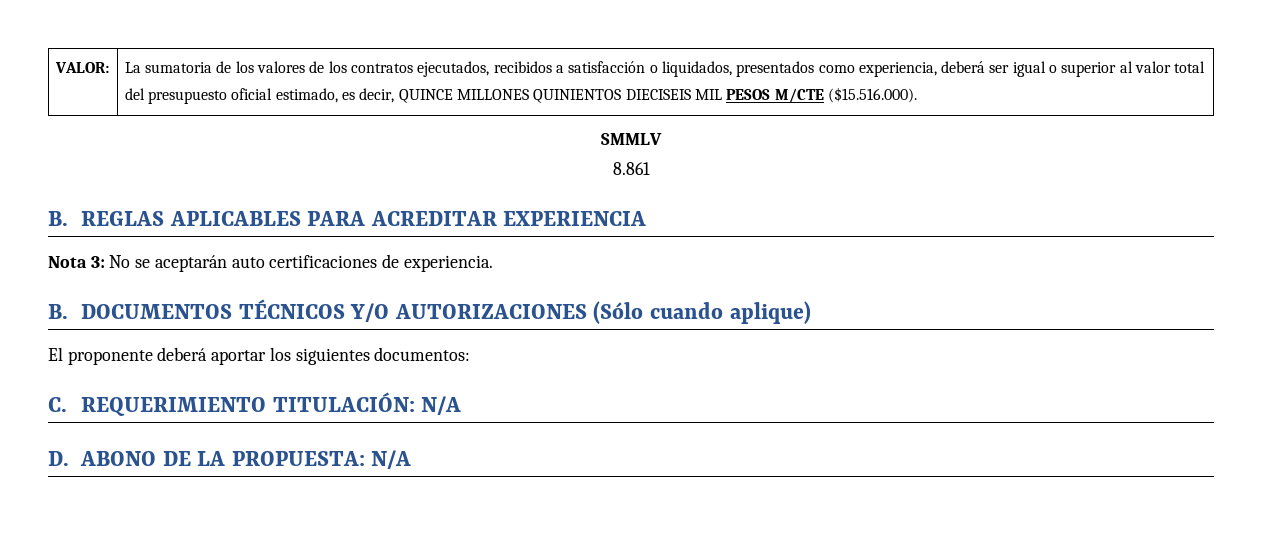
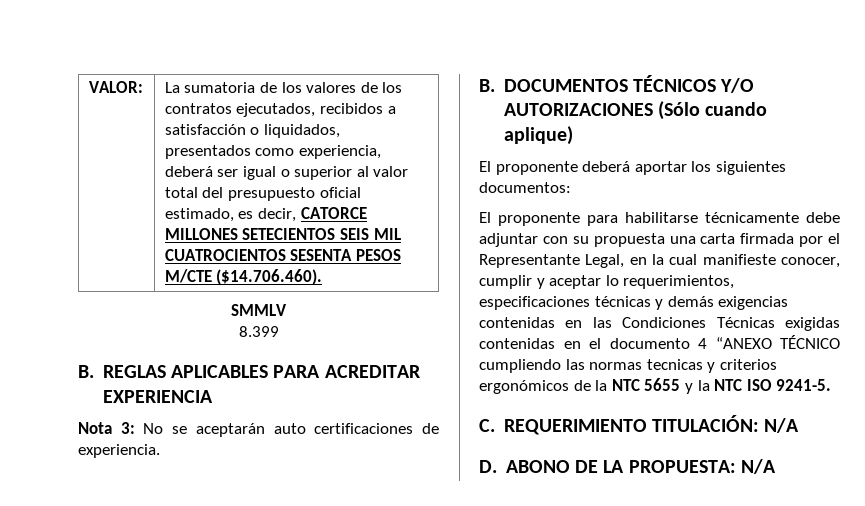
- La sumatoria de los valores de los contratos ejecutados, recibidos a satisfacción o liquidados, presentados como experiencia, deberá ser igual o superior al valor total del presupuesto oficial estimado, es decir, QUINCE MILLONES QUINIENTOS DIECISEIS MIL PESOS M/CTE ($15.516.000).
+ La sumatoria de los valores de los contratos ejecutados, recibidos a satisfacción o liquidados, presentados como experiencia, deberá ser igual o superior al valor total del presupuesto oficial estimado, es decir, CATORCE MILLONES SETECIENTOS SEIS MIL CUATROCIENTOS SESENTA PESOS M/CTE ($14.706.460).
- 8.861
+ 8.399
+ El proponente para habilitarse técnicamente debe adjuntar con su propuesta una carta firmada por el Representante Legal, en la cual manifieste conocer, cumplir y aceptar lo requerimientos, especificaciones técnicas y demás exigencias contenidas en las Condiciones Técnicas exigidas contenidas en el documento 4 “ANEXO TÉCNICO cumpliendo las normas tecnicas y criterios ergonómicos de la NTC 5655 y la NTC ISO 9241-5.

